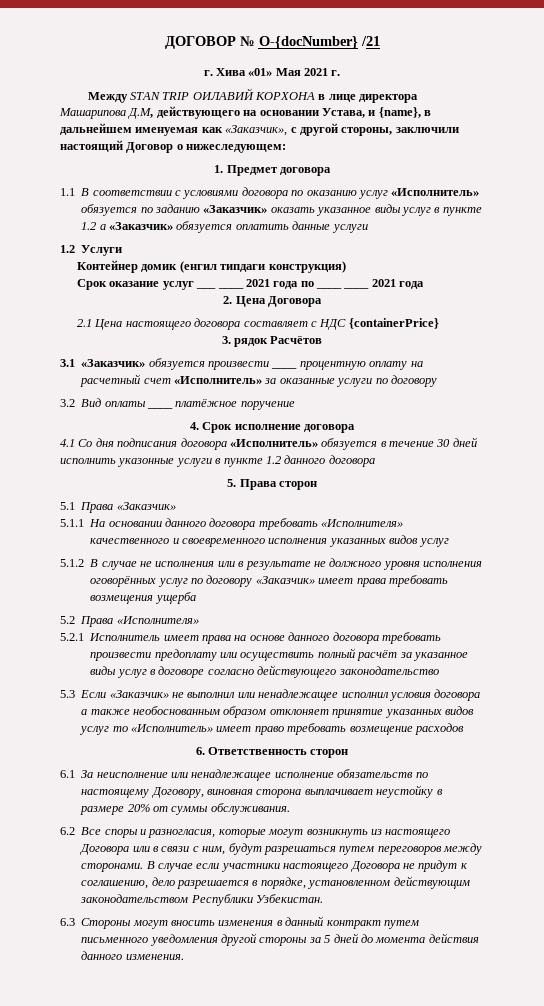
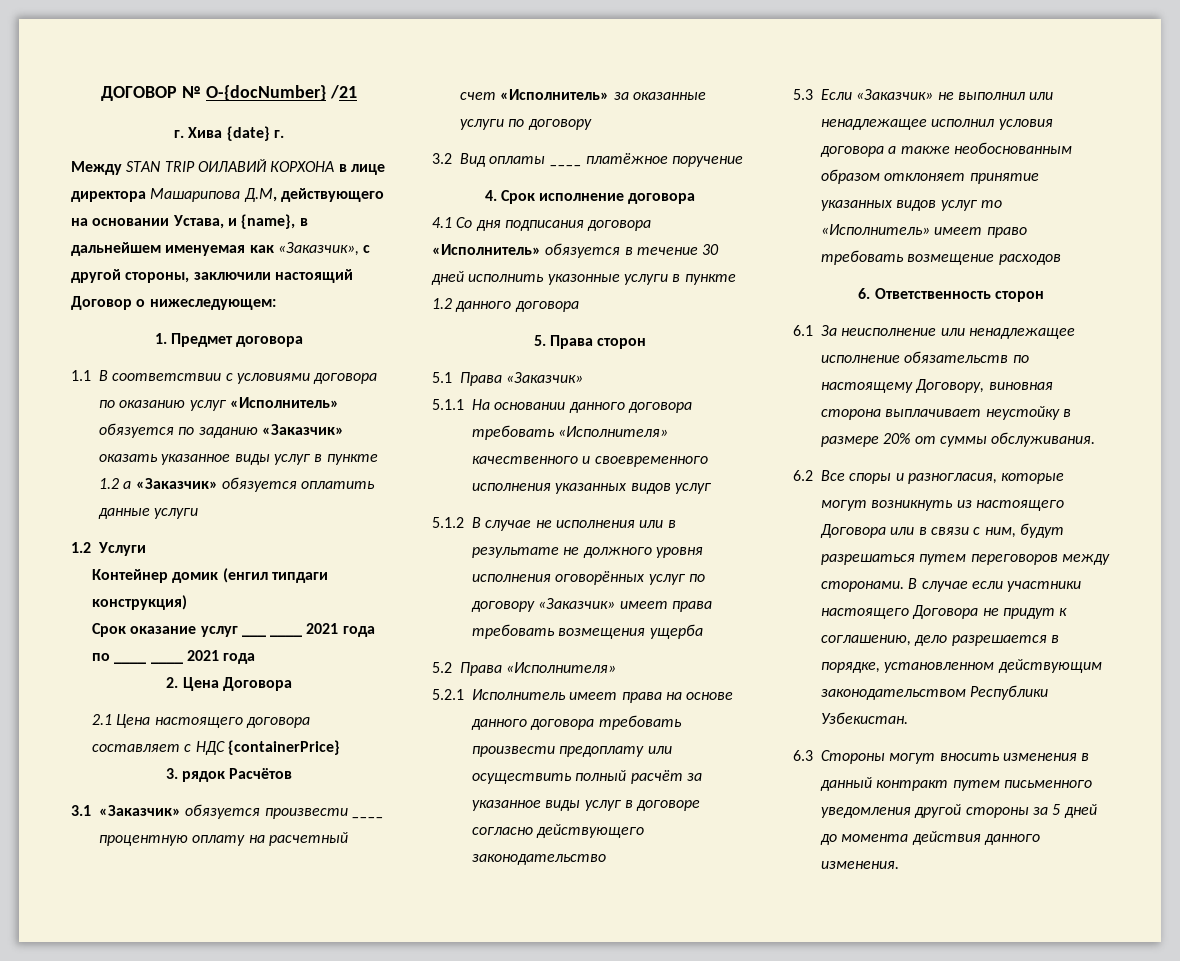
- г. Хива «01» Мая 2021 г.
+ г. Хива {date} г.

